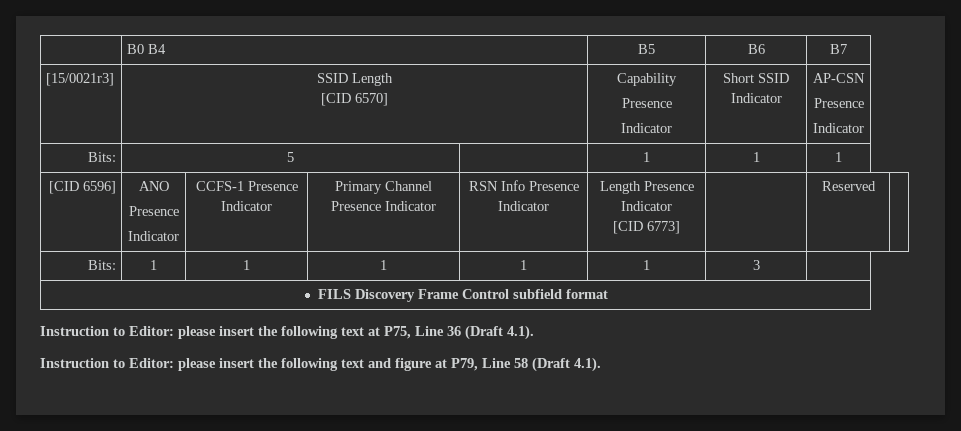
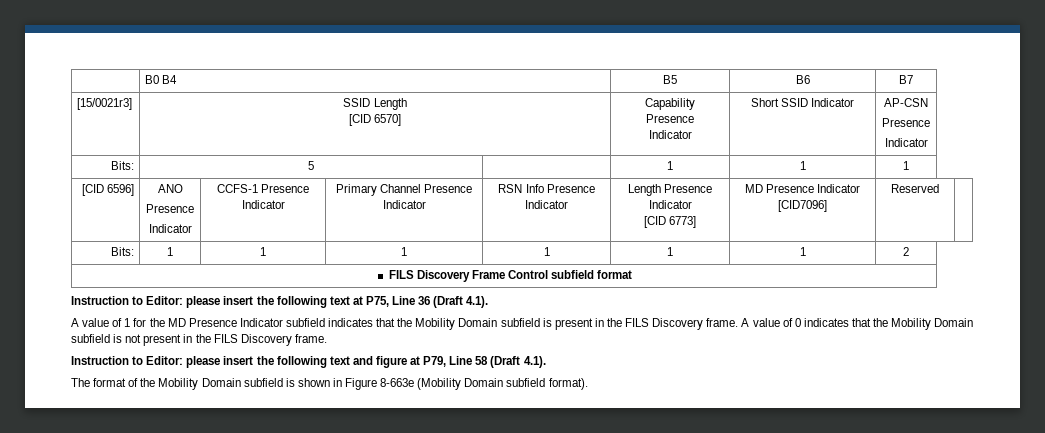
  [CID 6596] | ANO
  Presence
  Indicator | CCFS-1 Presence Indicator | Primary Channel Presence Indicator | RSN Info Presence Indicator | Length Presence Indicator
- [CID 6773] | | Reserved |
+ [CID 6773] | MD Presence Indicator [CID7096] | Reserved |
- Bits: | 1 | 1 | 1 | 1 | 1 | 3 |
+ Bits: | 1 | 1 | 1 | 1 | 1 | 1 | 2
+ A value of 1 for the MD Presence Indicator subfield indicates that the Mobility Domain subfield is present in the FILS Discovery frame. A value of 0 indicates that the Mobility Domain subfield is not present in the FILS Discovery frame.
+ The format of the Mobility Domain subfield is shown in Figure 8-663e (Mobility Domain subfield format).

